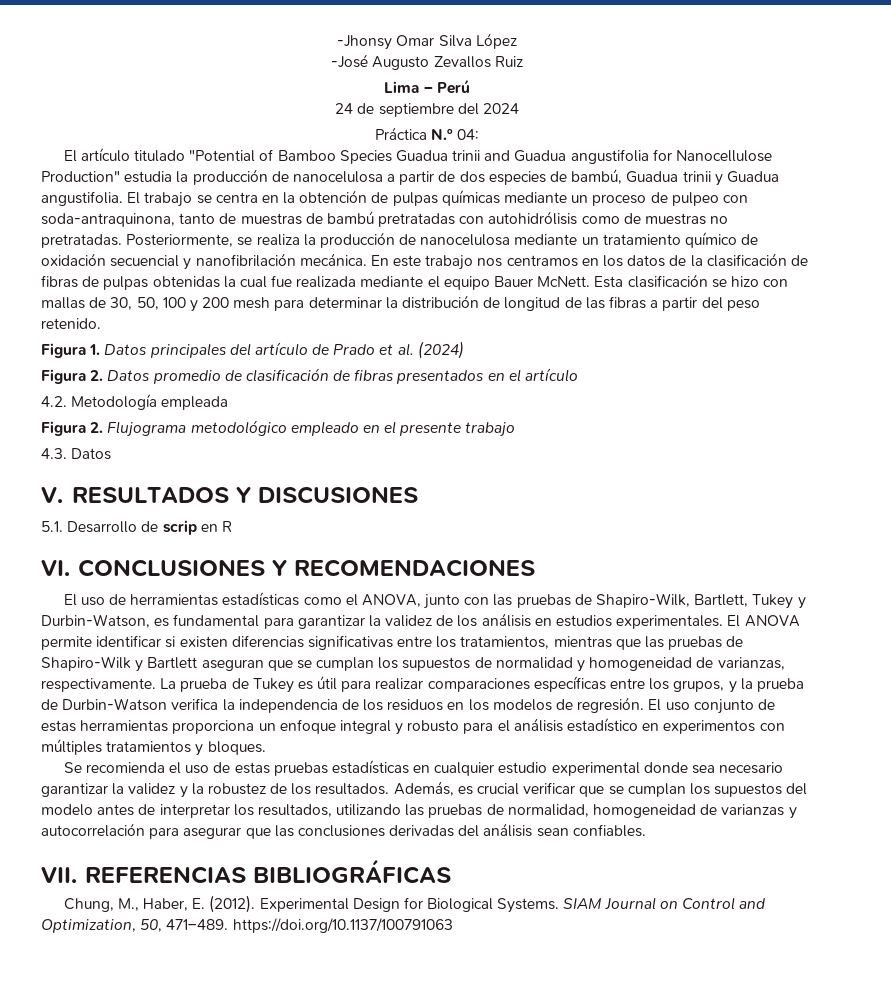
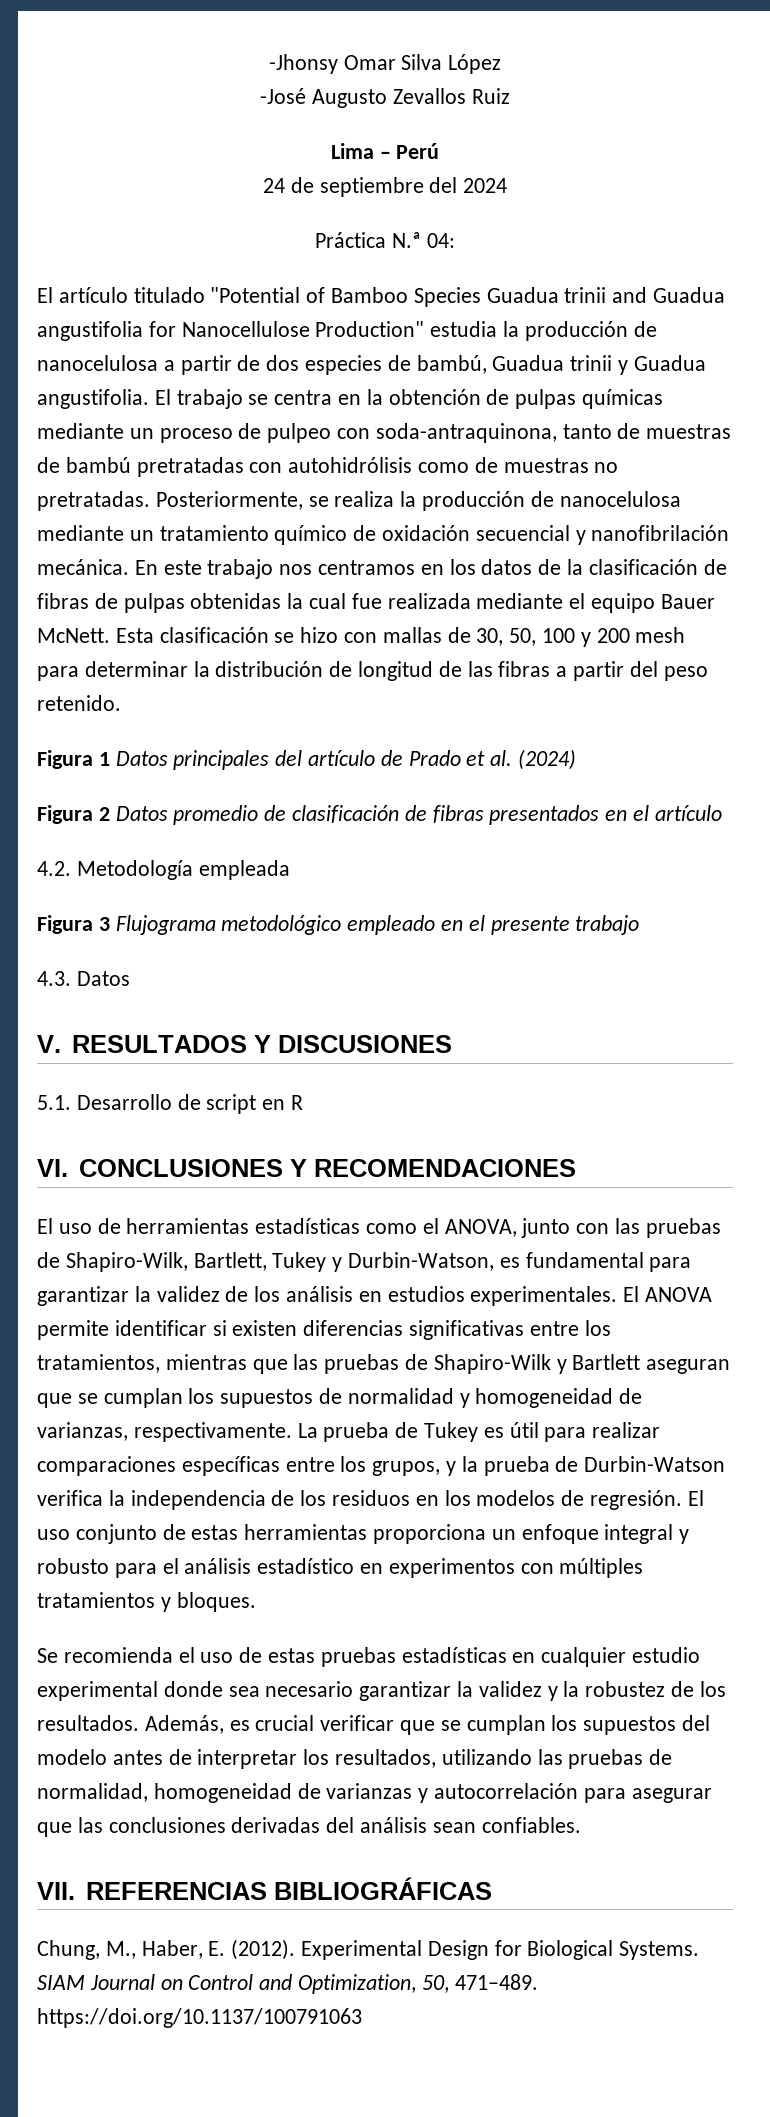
- Práctica N.º 04:
+ Práctica N.ª 04:
- Figura 1. Datos principales del artículo de Prado et al. (2024)
+ Figura 1 Datos principales del artículo de Prado et al. (2024)
- Figura 2. Datos promedio de clasificación de fibras presentados en el artículo
+ Figura 2 Datos promedio de clasificación de fibras presentados en el artículo
- Figura 2. Flujograma metodológico empleado en el presente trabajo
+ Figura 3 Flujograma metodológico empleado en el presente trabajo
- 5.1. Desarrollo de scrip en R
+ 5.1. Desarrollo de script en R

